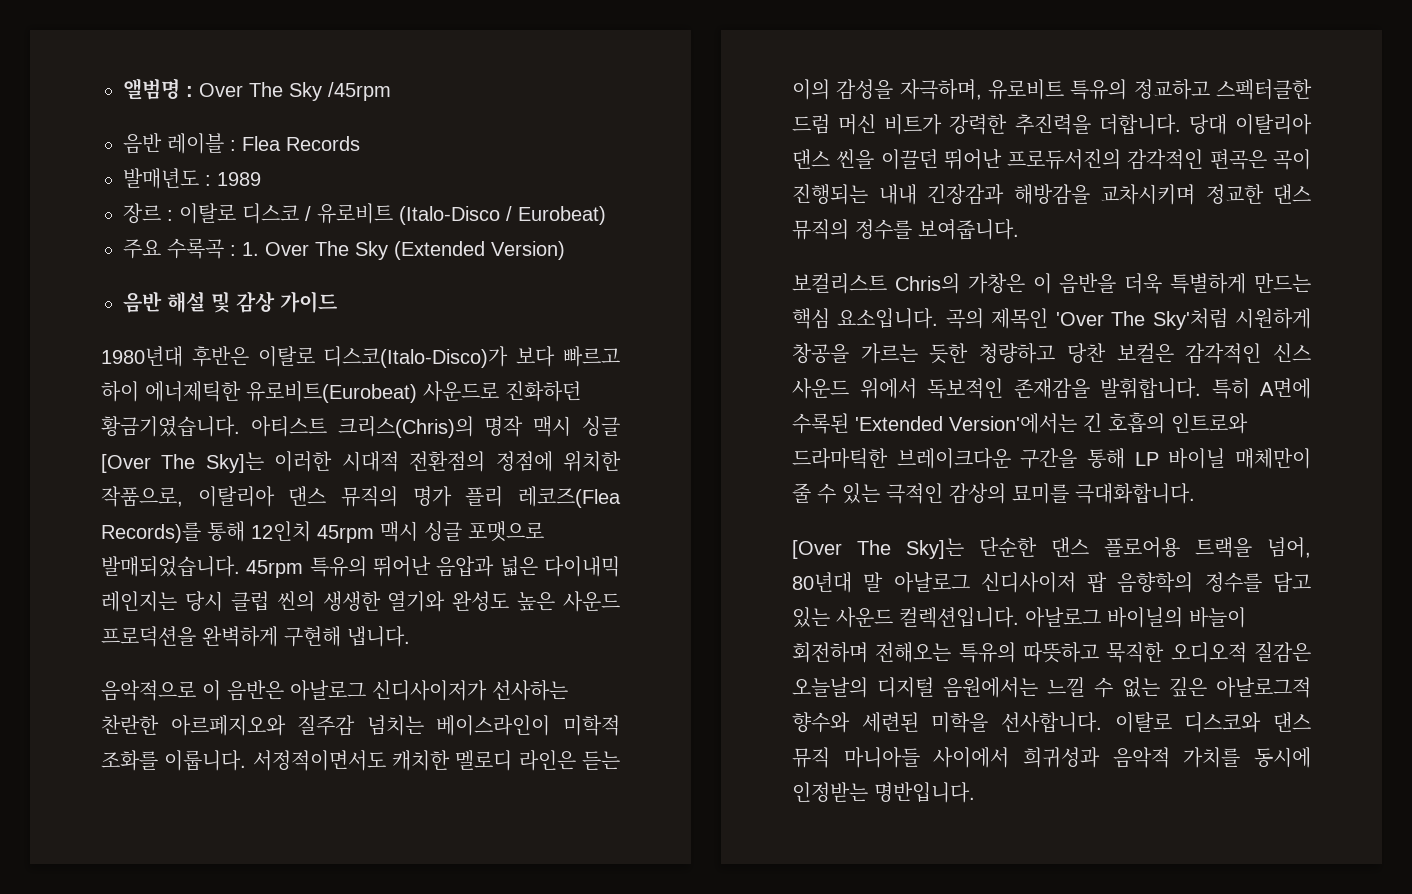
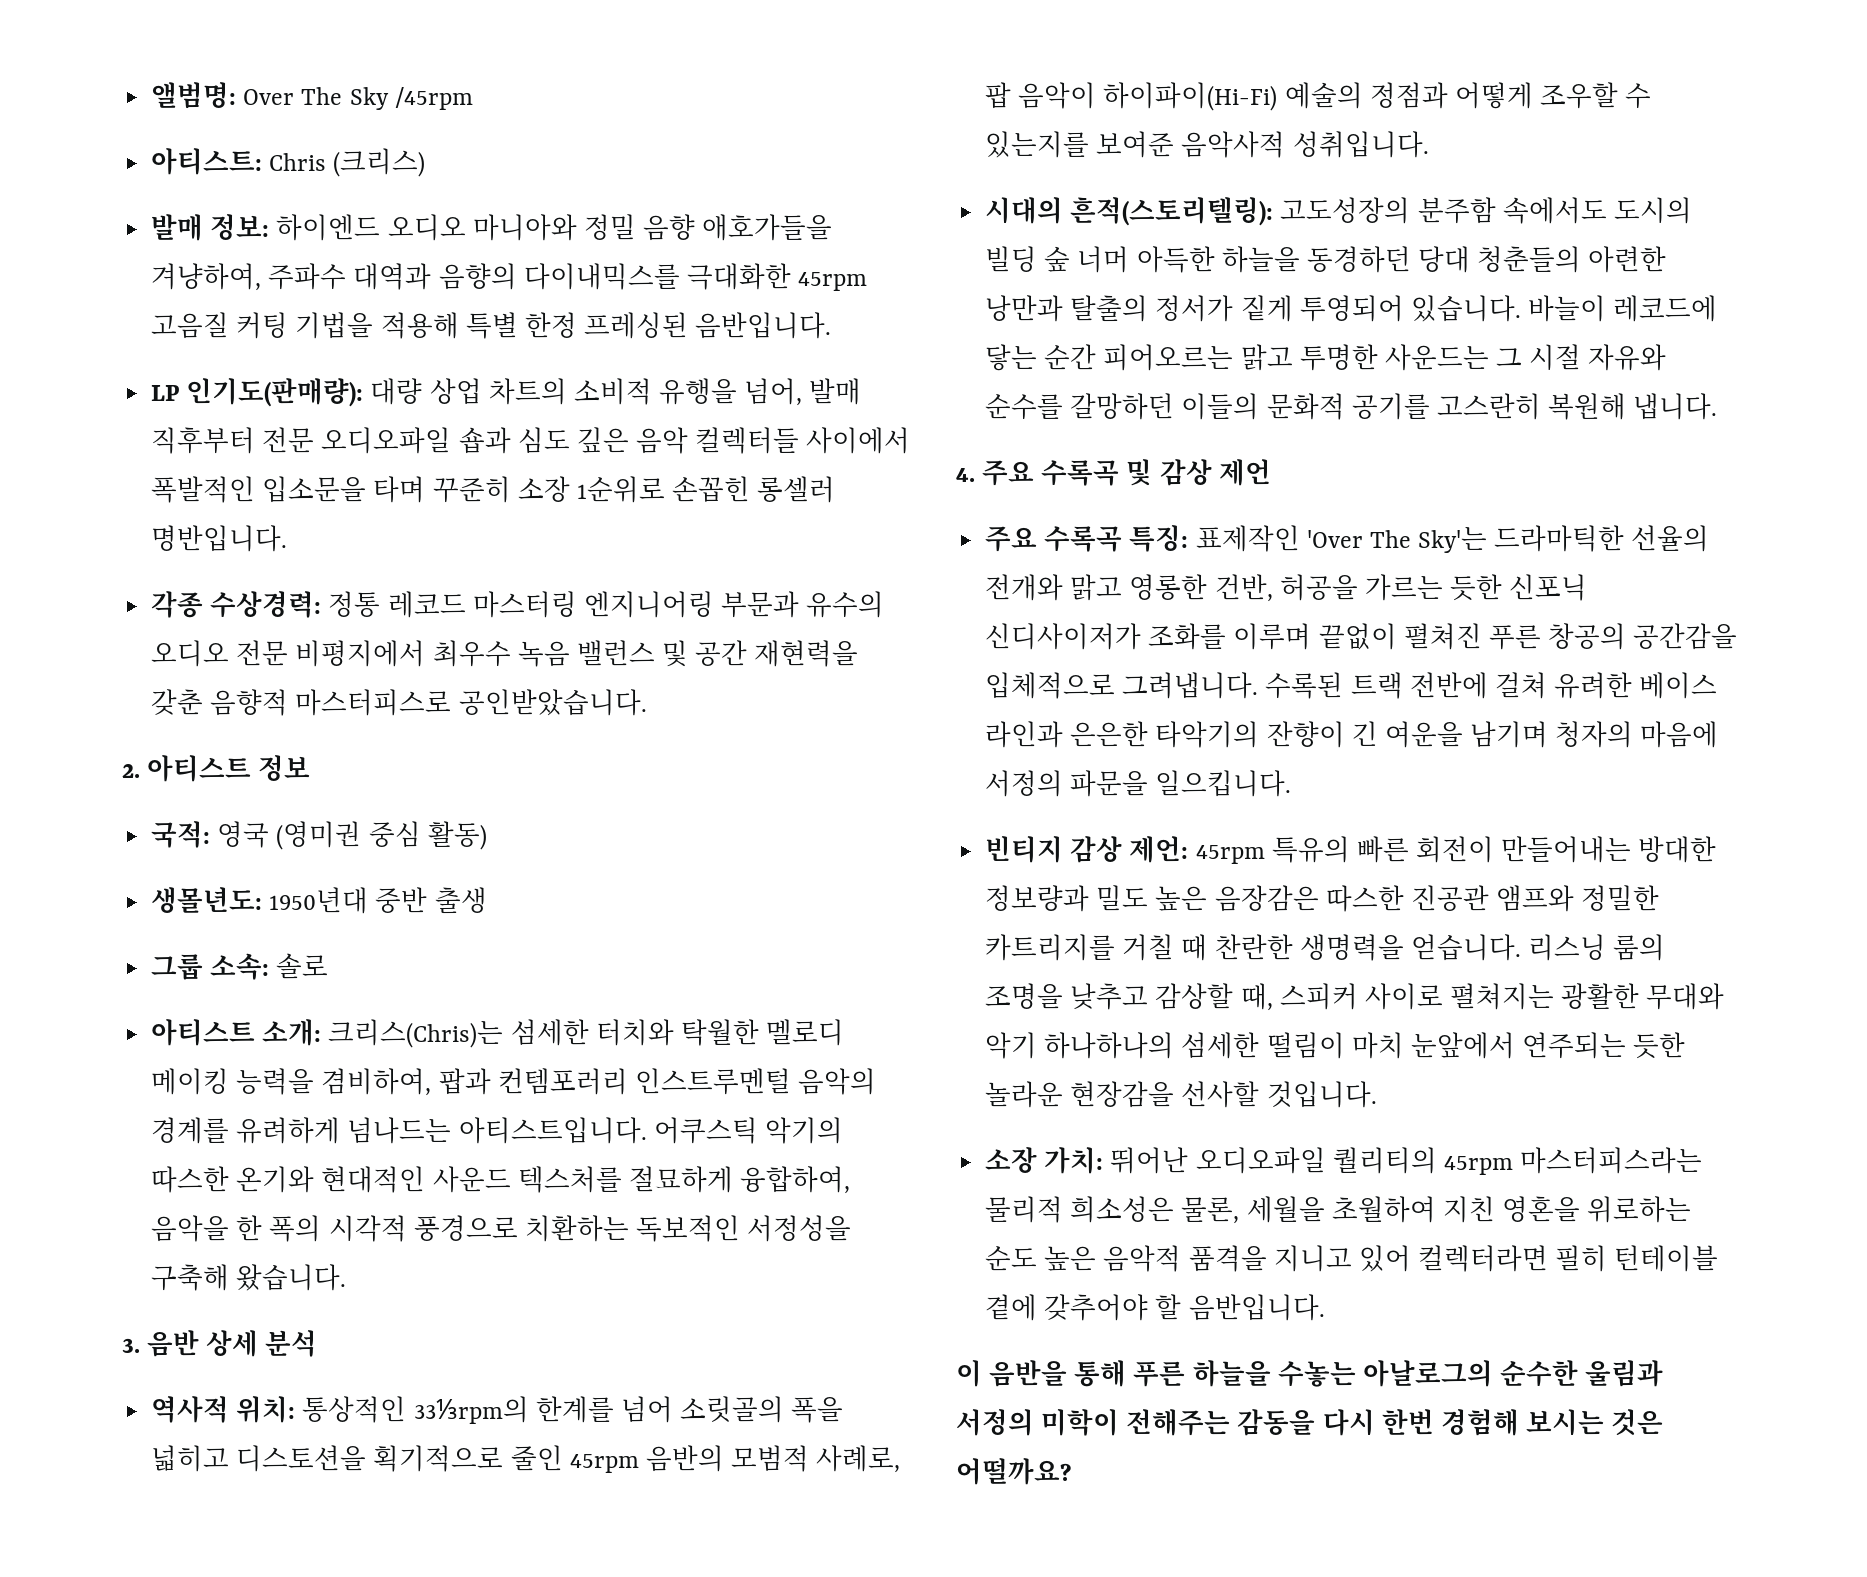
- 앨범명 : Over The Sky /45rpm
+ 앨범명: Over The Sky /45rpm
- 음반 레이블 : Flea Records
- 발매년도 : 1989
- 장르 : 이탈로 디스코 / 유로비트 (Italo-Disco / Eurobeat)
- 주요 수록곡 : 1. Over The Sky (Extended Version)
- 음반 해설 및 감상 가이드
- 1980년대 후반은 이탈로 디스코(Italo-Disco)가 보다 빠르고 하이 에너제틱한 유로비트(Eurobeat) 사운드로 진화하던 황금기였습니다. 아티스트 크리스(Chris)의 명작 맥시 싱글 [Over The Sky]는 이러한 시대적 전환점의 정점에 위치한 작품으로, 이탈리아 댄스 뮤직의 명가 플리 레코즈(Flea Records)를 통해 12인치 45rpm 맥시 싱글 포맷으로 발매되었습니다. 45rpm 특유의 뛰어난 음압과 넓은 다이내믹 레인지는 당시 클럽 씬의 생생한 열기와 완성도 높은 사운드 프로덕션을 완벽하게 구현해 냅니다.
- 음악적으로 이 음반은 아날로그 신디사이저가 선사하는 찬란한 아르페지오와 질주감 넘치는 베이스라인이 미학적 조화를 이룹니다. 서정적이면서도 캐치한 멜로디 라인은 듣는 이의 감성을 자극하며, 유로비트 특유의 정교하고 스펙터클한 드럼 머신 비트가 강력한 추진력을 더합니다. 당대 이탈리아 댄스 씬을 이끌던 뛰어난 프로듀서진의 감각적인 편곡은 곡이 진행되는 내내 긴장감과 해방감을 교차시키며 정교한 댄스 뮤직의 정수를 보여줍니다.
- 보컬리스트 Chris의 가창은 이 음반을 더욱 특별하게 만드는 핵심 요소입니다. 곡의 제목인 'Over The Sky'처럼 시원하게 창공을 가르는 듯한 청량하고 당찬 보컬은 감각적인 신스 사운드 위에서 독보적인 존재감을 발휘합니다. 특히 A면에 수록된 'Extended Version'에서는 긴 호흡의 인트로와 드라마틱한 브레이크다운 구간을 통해 LP 바이닐 매체만이 줄 수 있는 극적인 감상의 묘미를 극대화합니다.
- [Over The Sky]는 단순한 댄스 플로어용 트랙을 넘어, 80년대 말 아날로그 신디사이저 팝 음향학의 정수를 담고 있는 사운드 컬렉션입니다. 아날로그 바이닐의 바늘이 회전하며 전해오는 특유의 따뜻하고 묵직한 오디오적 질감은 오늘날의 디지털 음원에서는 느낄 수 없는 깊은 아날로그적 향수와 세련된 미학을 선사합니다. 이탈로 디스코와 댄스 뮤직 마니아들 사이에서 희귀성과 음악적 가치를 동시에 인정받는 명반입니다.
+ 아티스트: Chris (크리스)
+ 발매 정보: 하이엔드 오디오 마니아와 정밀 음향 애호가들을 겨냥하여, 주파수 대역과 음향의 다이내믹스를 극대화한 45rpm 고음질 커팅 기법을 적용해 특별 한정 프레싱된 음반입니다.
+ LP 인기도(판매량): 대량 상업 차트의 소비적 유행을 넘어, 발매 직후부터 전문 오디오파일 숍과 심도 깊은 음악 컬렉터들 사이에서 폭발적인 입소문을 타며 꾸준히 소장 1순위로 손꼽힌 롱셀러 명반입니다.
+ 각종 수상경력: 정통 레코드 마스터링 엔지니어링 부문과 유수의 오디오 전문 비평지에서 최우수 녹음 밸런스 및 공간 재현력을 갖춘 음향적 마스터피스로 공인받았습니다.
+ 2. 아티스트 정보
+ 국적: 영국 (영미권 중심 활동)
+ 생몰년도: 1950년대 중반 출생
+ 그룹 소속: 솔로
+ 아티스트 소개: 크리스(Chris)는 섬세한 터치와 탁월한 멜로디 메이킹 능력을 겸비하여, 팝과 컨템포러리 인스트루멘털 음악의 경계를 유려하게 넘나드는 아티스트입니다. 어쿠스틱 악기의 따스한 온기와 현대적인 사운드 텍스처를 절묘하게 융합하여, 음악을 한 폭의 시각적 풍경으로 치환하는 독보적인 서정성을 구축해 왔습니다.
+ 3. 음반 상세 분석
+ 역사적 위치: 통상적인 33⅓rpm의 한계를 넘어 소릿골의 폭을 넓히고 디스토션을 획기적으로 줄인 45rpm 음반의 모범적 사례로, 팝 음악이 하이파이(Hi-Fi) 예술의 정점과 어떻게 조우할 수 있는지를 보여준 음악사적 성취입니다.
+ 시대의 흔적(스토리텔링): 고도성장의 분주함 속에서도 도시의 빌딩 숲 너머 아득한 하늘을 동경하던 당대 청춘들의 아련한 낭만과 탈출의 정서가 짙게 투영되어 있습니다. 바늘이 레코드에 닿는 순간 피어오르는 맑고 투명한 사운드는 그 시절 자유와 순수를 갈망하던 이들의 문화적 공기를 고스란히 복원해 냅니다.
+ 4. 주요 수록곡 및 감상 제언
+ 주요 수록곡 특징: 표제작인 'Over The Sky'는 드라마틱한 선율의 전개와 맑고 영롱한 건반, 허공을 가르는 듯한 신포닉 신디사이저가 조화를 이루며 끝없이 펼쳐진 푸른 창공의 공간감을 입체적으로 그려냅니다. 수록된 트랙 전반에 걸쳐 유려한 베이스 라인과 은은한 타악기의 잔향이 긴 여운을 남기며 청자의 마음에 서정의 파문을 일으킵니다.
+ 빈티지 감상 제언: 45rpm 특유의 빠른 회전이 만들어내는 방대한 정보량과 밀도 높은 음장감은 따스한 진공관 앰프와 정밀한 카트리지를 거칠 때 찬란한 생명력을 얻습니다. 리스닝 룸의 조명을 낮추고 감상할 때, 스피커 사이로 펼쳐지는 광활한 무대와 악기 하나하나의 섬세한 떨림이 마치 눈앞에서 연주되는 듯한 놀라운 현장감을 선사할 것입니다.
+ 소장 가치: 뛰어난 오디오파일 퀄리티의 45rpm 마스터피스라는 물리적 희소성은 물론, 세월을 초월하여 지친 영혼을 위로하는 순도 높은 음악적 품격을 지니고 있어 컬렉터라면 필히 턴테이블 곁에 갖추어야 할 음반입니다.
+ 이 음반을 통해 푸른 하늘을 수놓는 아날로그의 순수한 울림과 서정의 미학이 전해주는 감동을 다시 한번 경험해 보시는 것은 어떨까요?

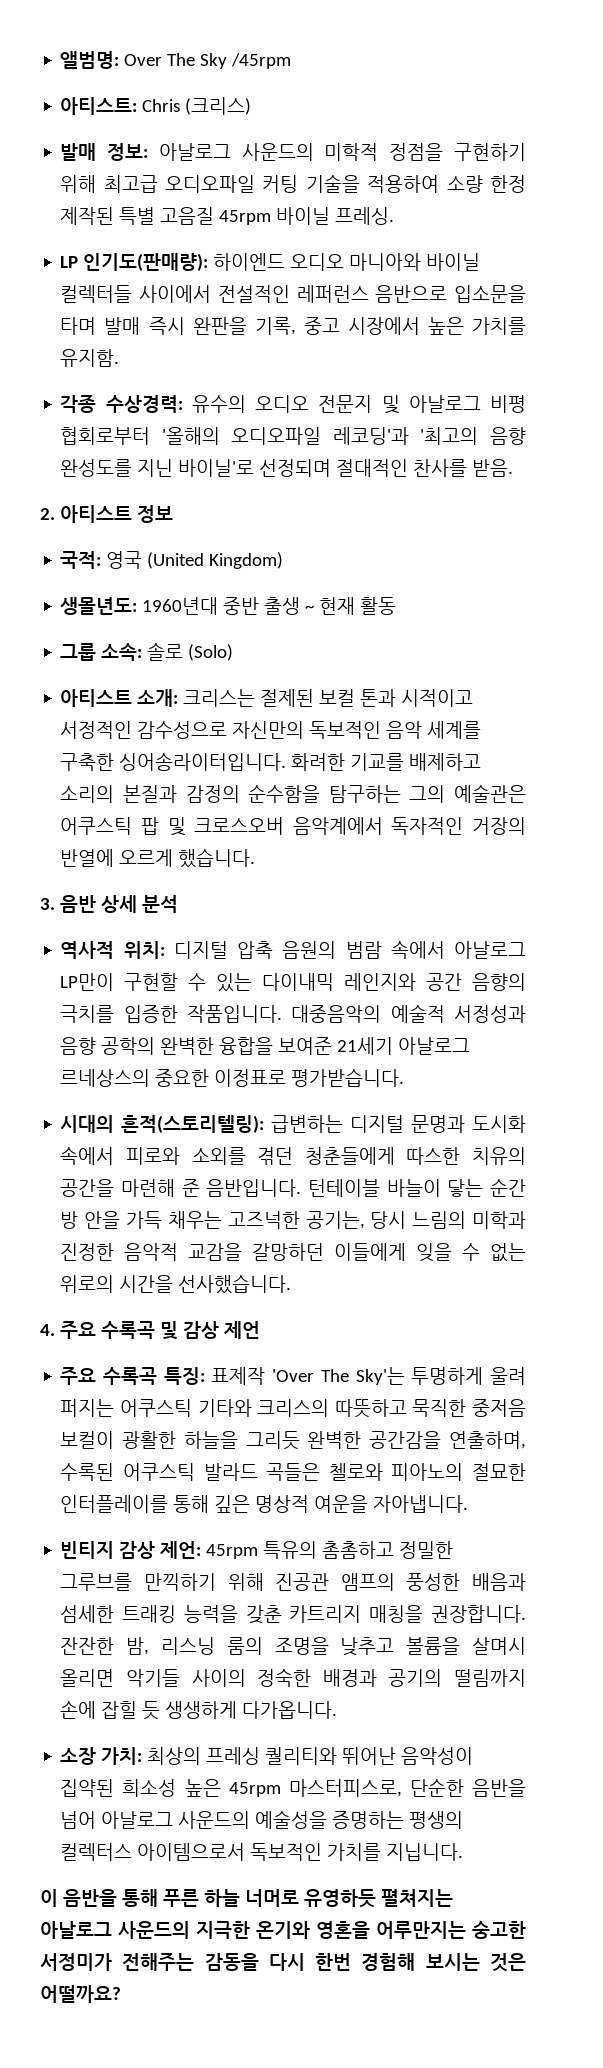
- 발매 정보: 하이엔드 오디오 마니아와 정밀 음향 애호가들을 겨냥하여, 주파수 대역과 음향의 다이내믹스를 극대화한 45rpm 고음질 커팅 기법을 적용해 특별 한정 프레싱된 음반입니다.
- LP 인기도(판매량): 대량 상업 차트의 소비적 유행을 넘어, 발매 직후부터 전문 오디오파일 숍과 심도 깊은 음악 컬렉터들 사이에서 폭발적인 입소문을 타며 꾸준히 소장 1순위로 손꼽힌 롱셀러 명반입니다.
- 각종 수상경력: 정통 레코드 마스터링 엔지니어링 부문과 유수의 오디오 전문 비평지에서 최우수 녹음 밸런스 및 공간 재현력을 갖춘 음향적 마스터피스로 공인받았습니다.
+ 발매 정보: 아날로그 사운드의 미학적 정점을 구현하기 위해 최고급 오디오파일 커팅 기술을 적용하여 소량 한정 제작된 특별 고음질 45rpm 바이닐 프레싱.
+ LP 인기도(판매량): 하이엔드 오디오 마니아와 바이닐 컬렉터들 사이에서 전설적인 레퍼런스 음반으로 입소문을 타며 발매 즉시 완판을 기록, 중고 시장에서 높은 가치를 유지함.
+ 각종 수상경력: 유수의 오디오 전문지 및 아날로그 비평 협회로부터 '올해의 오디오파일 레코딩'과 '최고의 음향 완성도를 지닌 바이닐'로 선정되며 절대적인 찬사를 받음.
- 국적: 영국 (영미권 중심 활동)
+ 국적: 영국 (United Kingdom)
- 생몰년도: 1950년대 중반 출생
+ 생몰년도: 1960년대 중반 출생 ~ 현재 활동
- 그룹 소속: 솔로
+ 그룹 소속: 솔로 (Solo)
- 아티스트 소개: 크리스(Chris)는 섬세한 터치와 탁월한 멜로디 메이킹 능력을 겸비하여, 팝과 컨템포러리 인스트루멘털 음악의 경계를 유려하게 넘나드는 아티스트입니다. 어쿠스틱 악기의 따스한 온기와 현대적인 사운드 텍스처를 절묘하게 융합하여, 음악을 한 폭의 시각적 풍경으로 치환하는 독보적인 서정성을 구축해 왔습니다.
+ 아티스트 소개: 크리스는 절제된 보컬 톤과 시적이고 서정적인 감수성으로 자신만의 독보적인 음악 세계를 구축한 싱어송라이터입니다. 화려한 기교를 배제하고 소리의 본질과 감정의 순수함을 탐구하는 그의 예술관은 어쿠스틱 팝 및 크로스오버 음악계에서 독자적인 거장의 반열에 오르게 했습니다.
- 역사적 위치: 통상적인 33⅓rpm의 한계를 넘어 소릿골의 폭을 넓히고 디스토션을 획기적으로 줄인 45rpm 음반의 모범적 사례로, 팝 음악이 하이파이(Hi-Fi) 예술의 정점과 어떻게 조우할 수 있는지를 보여준 음악사적 성취입니다.
- 시대의 흔적(스토리텔링): 고도성장의 분주함 속에서도 도시의 빌딩 숲 너머 아득한 하늘을 동경하던 당대 청춘들의 아련한 낭만과 탈출의 정서가 짙게 투영되어 있습니다. 바늘이 레코드에 닿는 순간 피어오르는 맑고 투명한 사운드는 그 시절 자유와 순수를 갈망하던 이들의 문화적 공기를 고스란히 복원해 냅니다.
+ 역사적 위치: 디지털 압축 음원의 범람 속에서 아날로그 LP만이 구현할 수 있는 다이내믹 레인지와 공간 음향의 극치를 입증한 작품입니다. 대중음악의 예술적 서정성과 음향 공학의 완벽한 융합을 보여준 21세기 아날로그 르네상스의 중요한 이정표로 평가받습니다.
+ 시대의 흔적(스토리텔링): 급변하는 디지털 문명과 도시화 속에서 피로와 소외를 겪던 청춘들에게 따스한 치유의 공간을 마련해 준 음반입니다. 턴테이블 바늘이 닿는 순간 방 안을 가득 채우는 고즈넉한 공기는, 당시 느림의 미학과 진정한 음악적 교감을 갈망하던 이들에게 잊을 수 없는 위로의 시간을 선사했습니다.
- 주요 수록곡 특징: 표제작인 'Over The Sky'는 드라마틱한 선율의 전개와 맑고 영롱한 건반, 허공을 가르는 듯한 신포닉 신디사이저가 조화를 이루며 끝없이 펼쳐진 푸른 창공의 공간감을 입체적으로 그려냅니다. 수록된 트랙 전반에 걸쳐 유려한 베이스 라인과 은은한 타악기의 잔향이 긴 여운을 남기며 청자의 마음에 서정의 파문을 일으킵니다.
+ 주요 수록곡 특징: 표제작 'Over The Sky'는 투명하게 울려 퍼지는 어쿠스틱 기타와 크리스의 따뜻하고 묵직한 중저음 보컬이 광활한 하늘을 그리듯 완벽한 공간감을 연출하며, 수록된 어쿠스틱 발라드 곡들은 첼로와 피아노의 절묘한 인터플레이를 통해 깊은 명상적 여운을 자아냅니다.
- 빈티지 감상 제언: 45rpm 특유의 빠른 회전이 만들어내는 방대한 정보량과 밀도 높은 음장감은 따스한 진공관 앰프와 정밀한 카트리지를 거칠 때 찬란한 생명력을 얻습니다. 리스닝 룸의 조명을 낮추고 감상할 때, 스피커 사이로 펼쳐지는 광활한 무대와 악기 하나하나의 섬세한 떨림이 마치 눈앞에서 연주되는 듯한 놀라운 현장감을 선사할 것입니다.
- 소장 가치: 뛰어난 오디오파일 퀄리티의 45rpm 마스터피스라는 물리적 희소성은 물론, 세월을 초월하여 지친 영혼을 위로하는 순도 높은 음악적 품격을 지니고 있어 컬렉터라면 필히 턴테이블 곁에 갖추어야 할 음반입니다.
- 이 음반을 통해 푸른 하늘을 수놓는 아날로그의 순수한 울림과 서정의 미학이 전해주는 감동을 다시 한번 경험해 보시는 것은 어떨까요?
+ 빈티지 감상 제언: 45rpm 특유의 촘촘하고 정밀한 그루브를 만끽하기 위해 진공관 앰프의 풍성한 배음과 섬세한 트래킹 능력을 갖춘 카트리지 매칭을 권장합니다. 잔잔한 밤, 리스닝 룸의 조명을 낮추고 볼륨을 살며시 올리면 악기들 사이의 정숙한 배경과 공기의 떨림까지 손에 잡힐 듯 생생하게 다가옵니다.
+ 소장 가치: 최상의 프레싱 퀄리티와 뛰어난 음악성이 집약된 희소성 높은 45rpm 마스터피스로, 단순한 음반을 넘어 아날로그 사운드의 예술성을 증명하는 평생의 컬렉터스 아이템으로서 독보적인 가치를 지닙니다.
+ 이 음반을 통해 푸른 하늘 너머로 유영하듯 펼쳐지는 아날로그 사운드의 지극한 온기와 영혼을 어루만지는 숭고한 서정미가 전해주는 감동을 다시 한번 경험해 보시는 것은 어떨까요?

